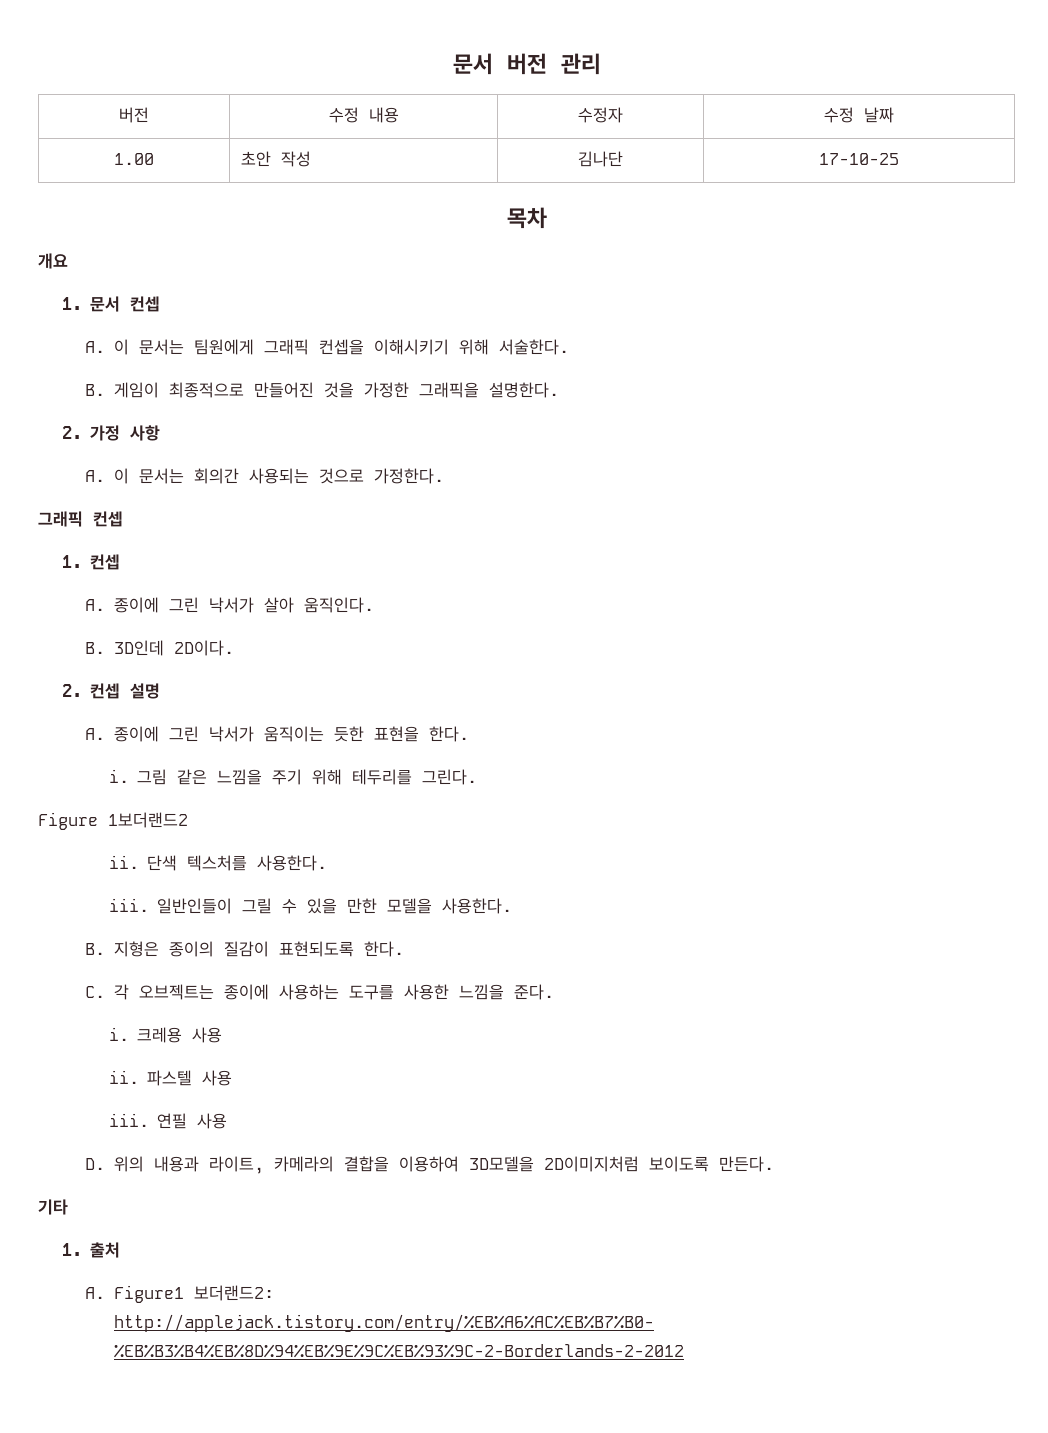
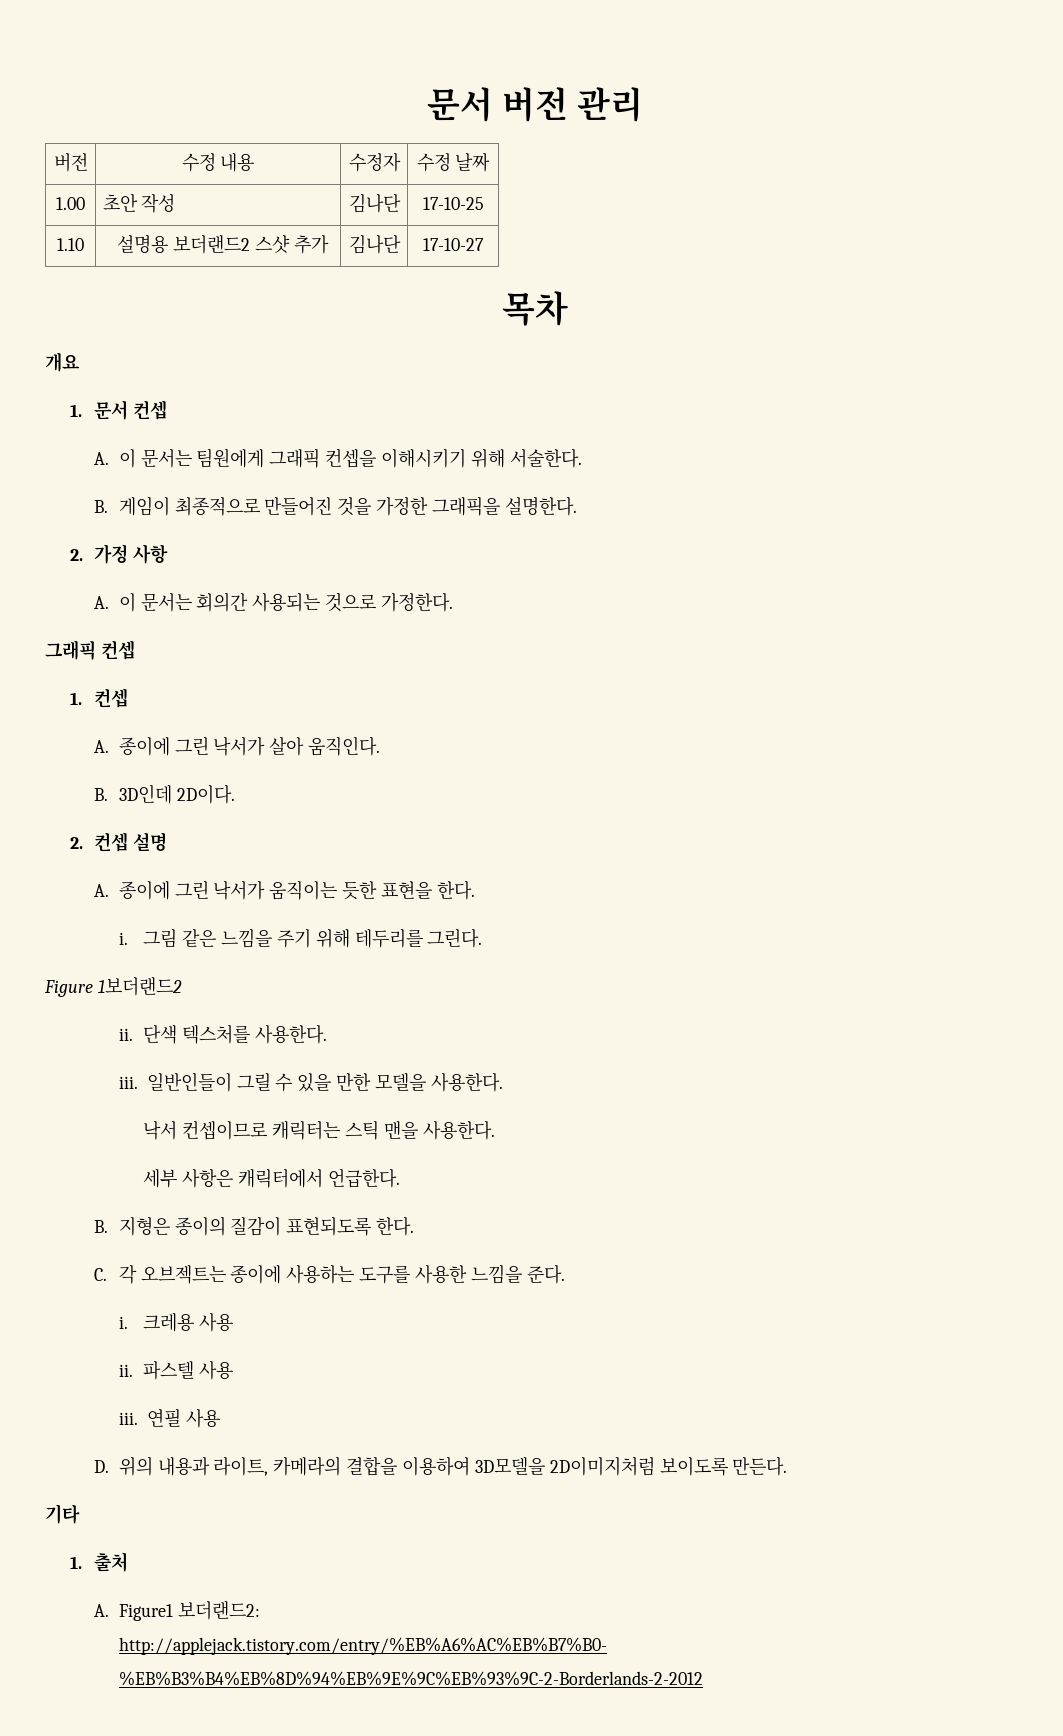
+ 1.10 | 설명용 보더랜드2 스샷 추가 | 김나단 | 17-10-27
+ 낙서 컨셉이므로 캐릭터는 스틱 맨을 사용한다.
+ 세부 사항은 캐릭터에서 언급한다.

